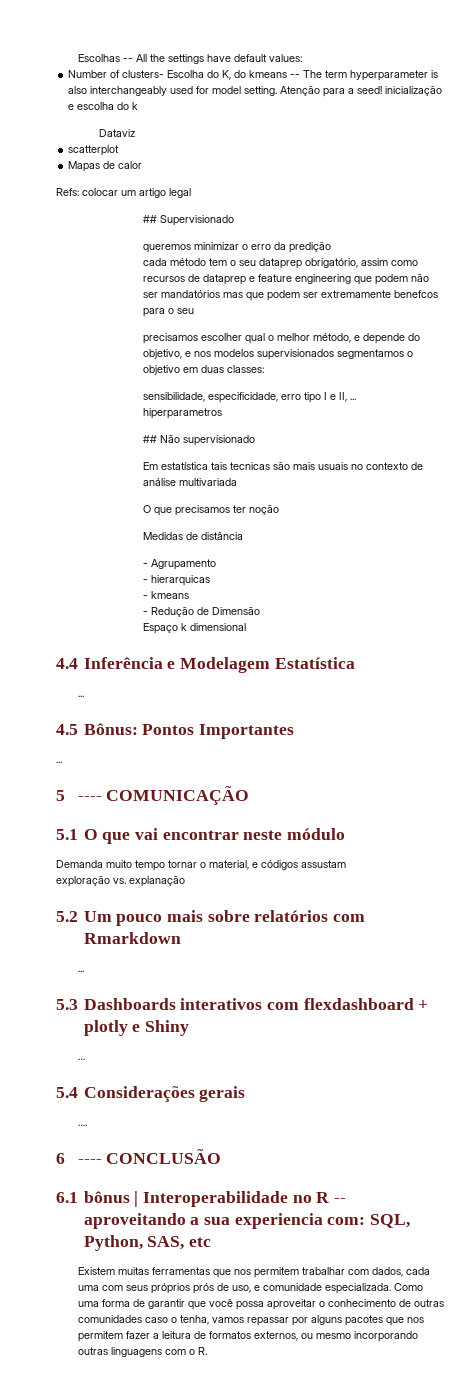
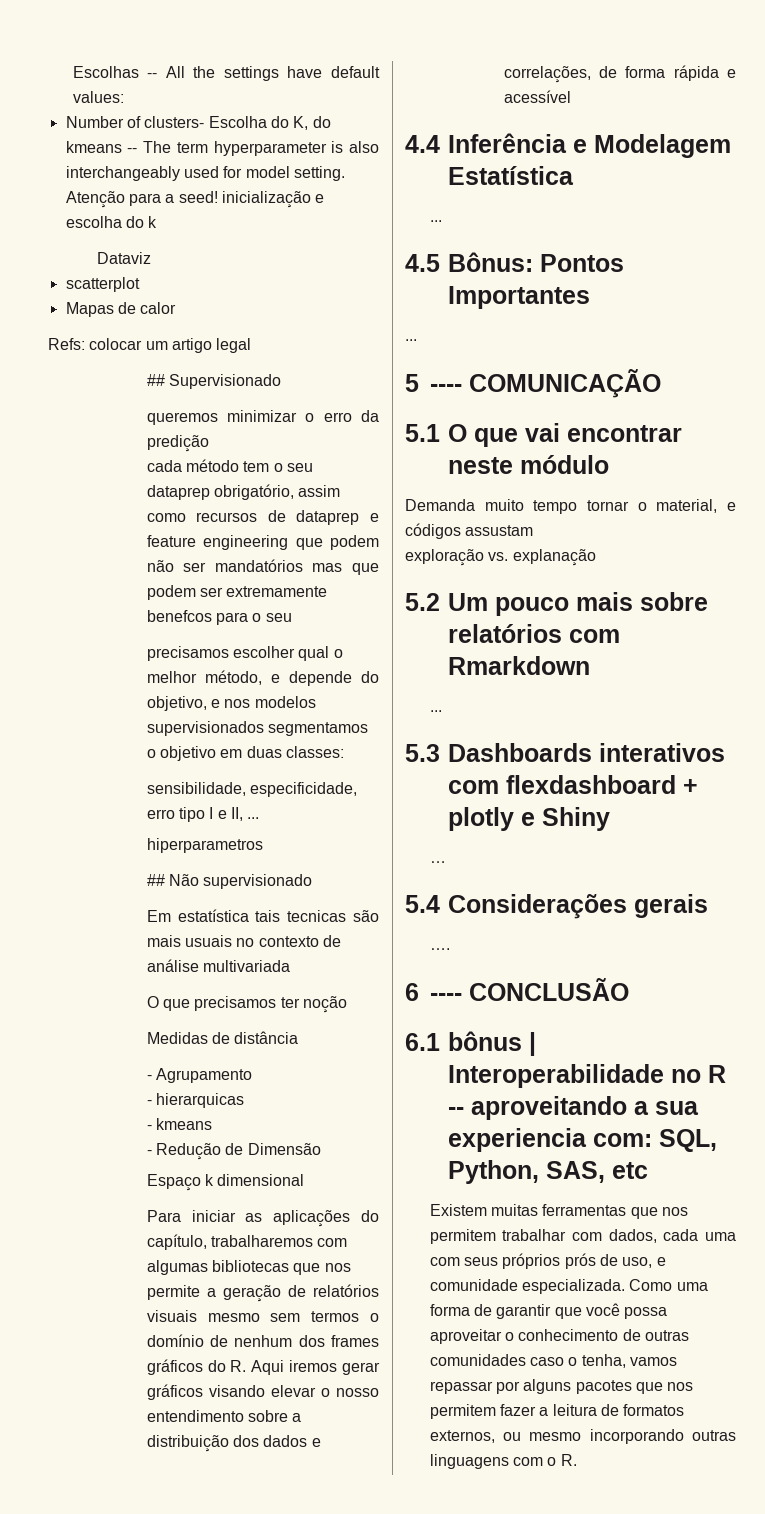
+ Para iniciar as aplicações do capítulo, trabalharemos com algumas bibliotecas que nos permite a geração de relatórios visuais mesmo sem termos o domínio de nenhum dos frames gráficos do R. Aqui iremos gerar gráficos visando elevar o nosso entendimento sobre a distribuição dos dados e correlações, de forma rápida e acessível

